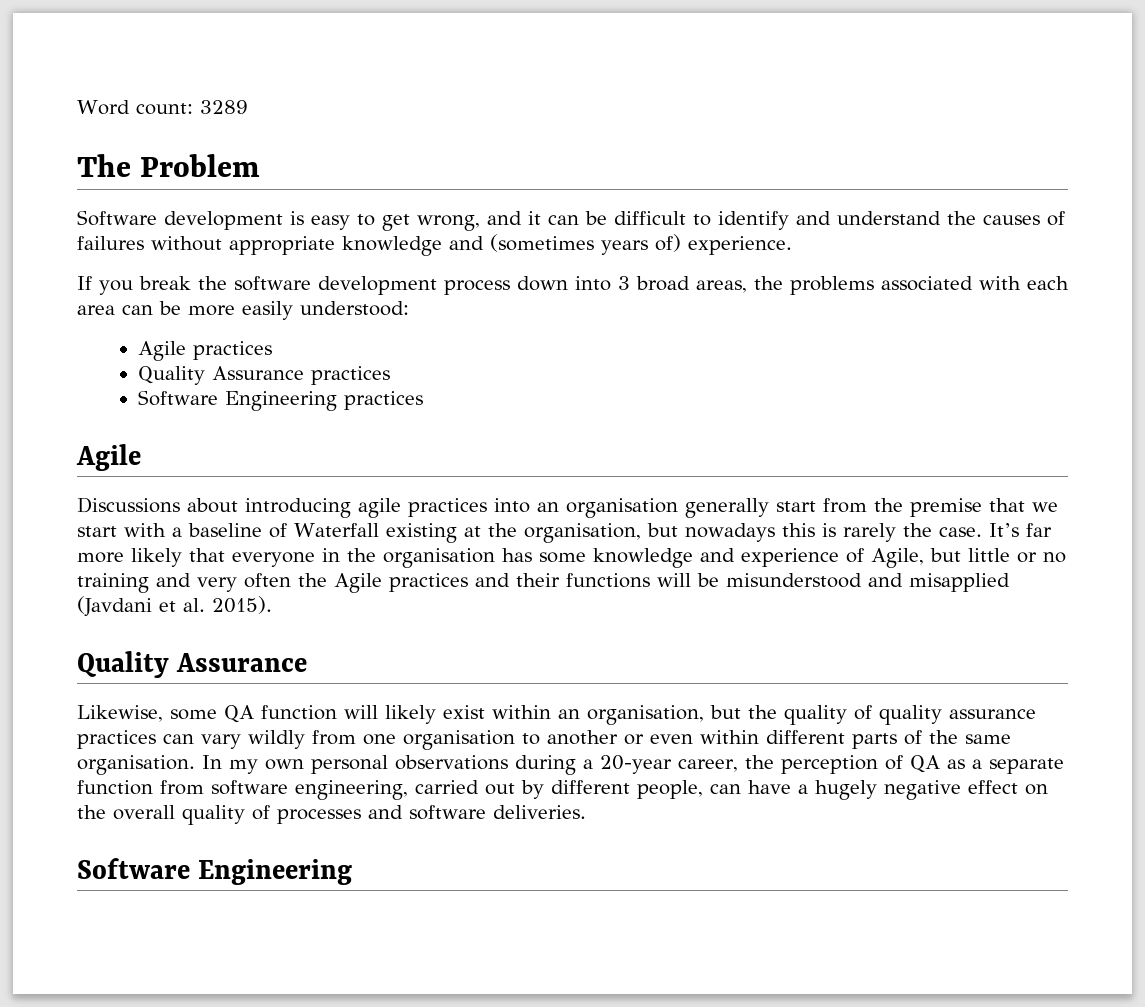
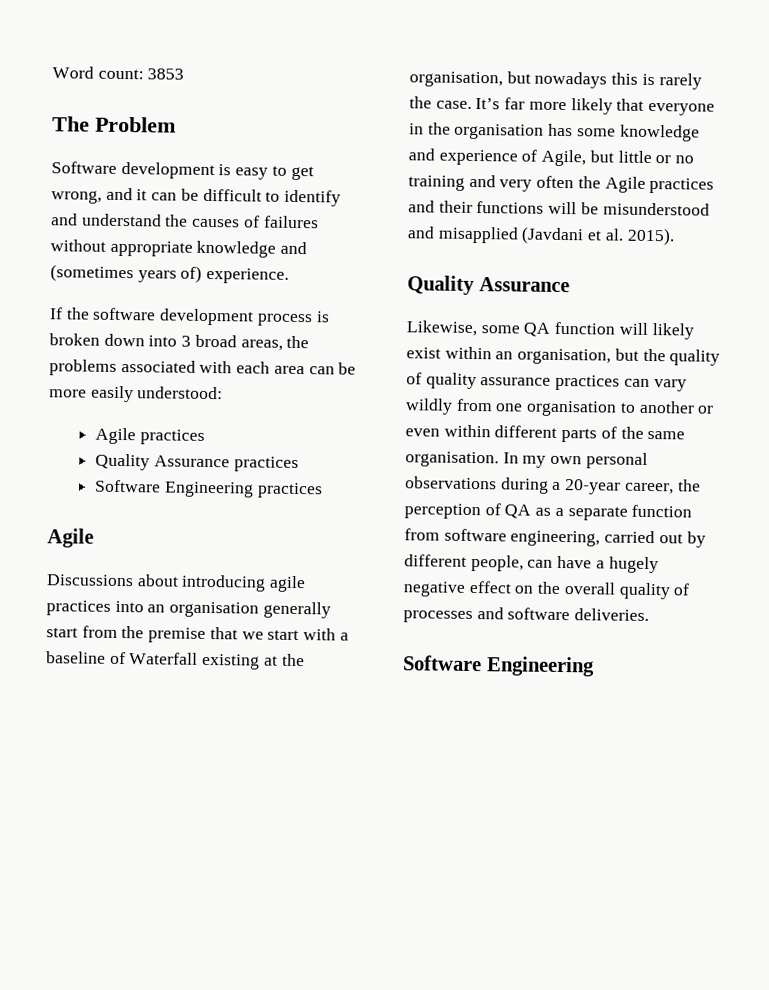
- Word count: 3289
+ Word count: 3853
- If you break the software development process down into 3 broad areas, the problems associated with each area can be more easily understood:
+ If the software development process is broken down into 3 broad areas, the problems associated with each area can be more easily understood:

